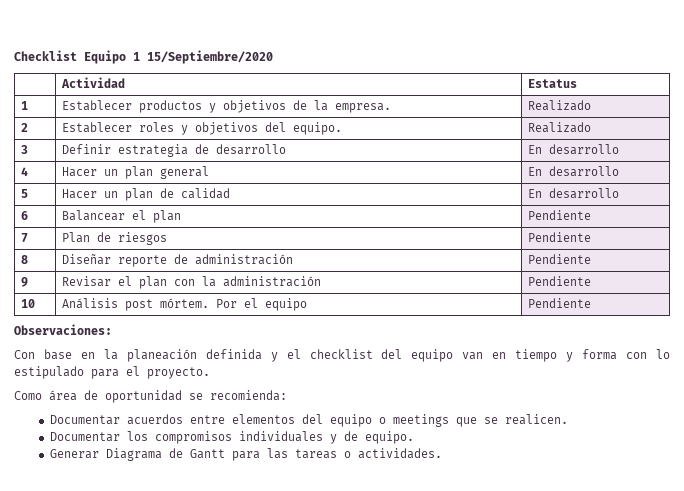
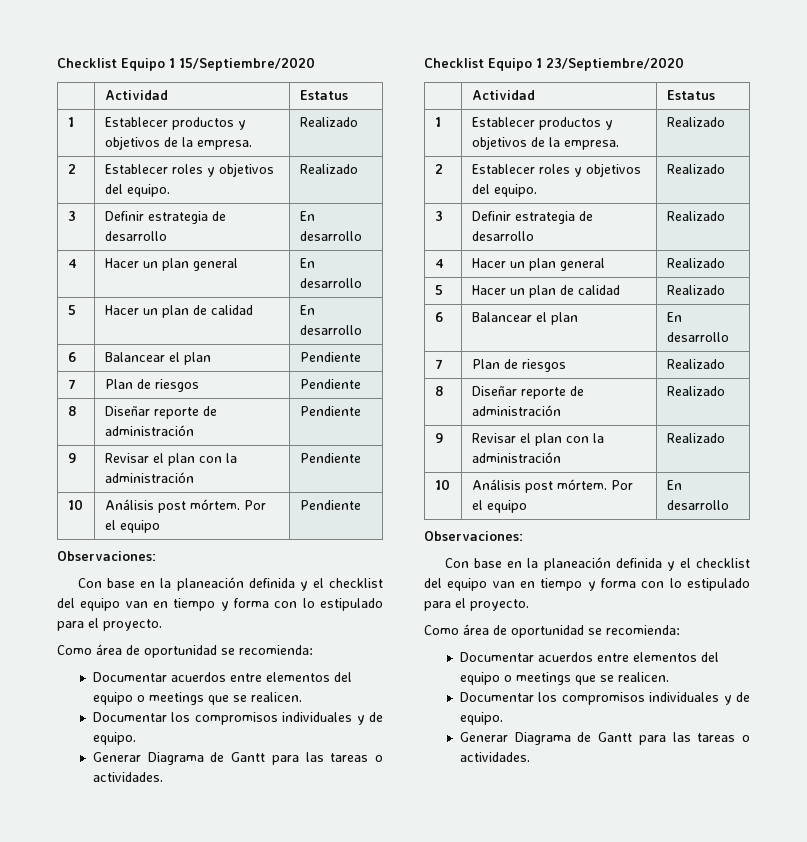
+ Checklist Equipo 1 23/Septiembre/2020
+ | Actividad | Estatus
+ 1 | Establecer productos y objetivos de la empresa. | Realizado
+ 2 | Establecer roles y objetivos del equipo. | Realizado
+ 3 | Definir estrategia de desarrollo | Realizado
+ 4 | Hacer un plan general | Realizado
+ 5 | Hacer un plan de calidad | Realizado
+ 6 | Balancear el plan | En desarrollo
+ 7 | Plan de riesgos | Realizado
+ 8 | Diseñar reporte de administración | Realizado
+ 9 | Revisar el plan con la administración | Realizado
+ 10 | Análisis post mórtem. Por el equipo | En desarrollo
+ Observaciones:
+ Con base en la planeación definida y el checklist del equipo van en tiempo y forma con lo estipulado para el proyecto.
+ Como área de oportunidad se recomienda:
+ Documentar acuerdos entre elementos del equipo o meetings que se realicen.
+ Documentar los compromisos individuales y de equipo.
+ Generar Diagrama de Gantt para las tareas o actividades.

